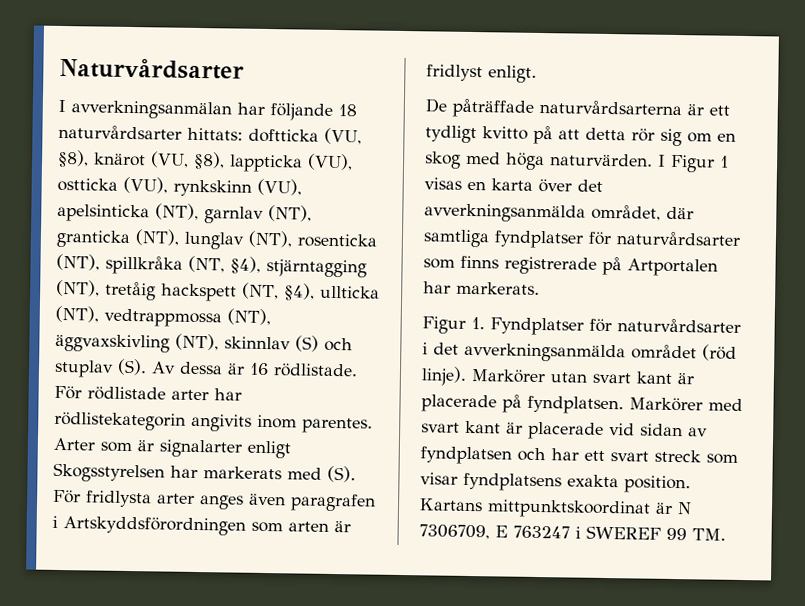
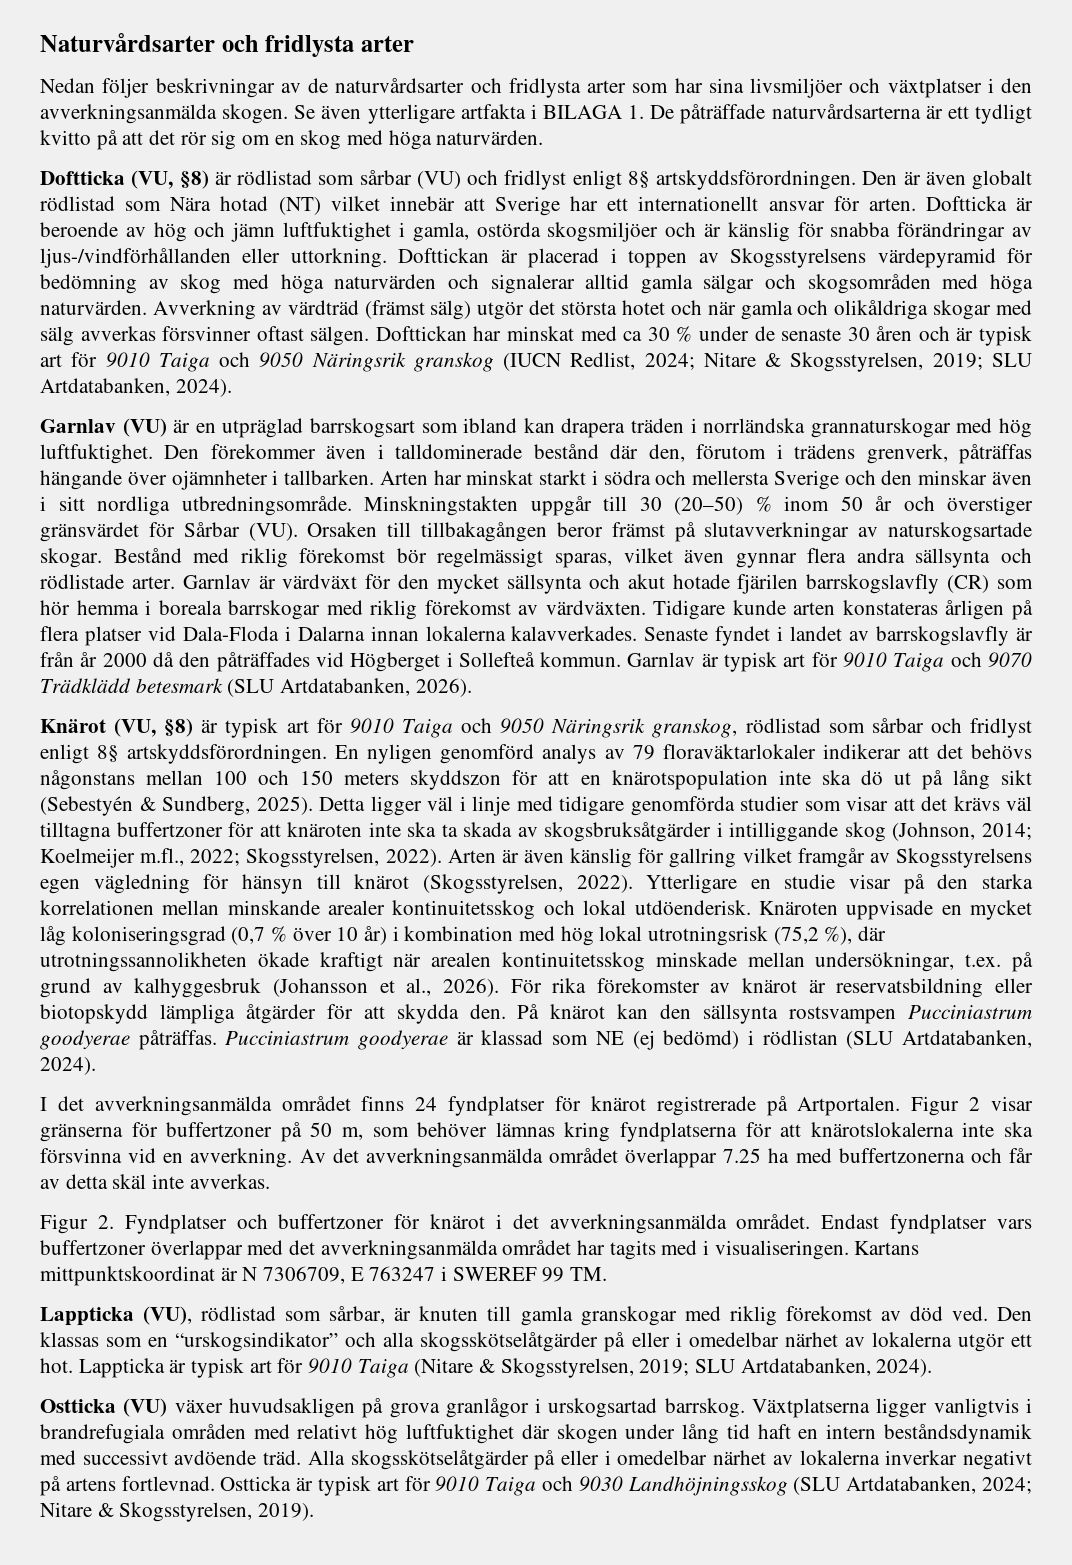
- Naturvårdsarter
- I avverkningsanmälan har följande 18 naturvårdsarter hittats: doftticka (VU, §8), knärot (VU, §8), lappticka (VU), ostticka (VU), rynkskinn (VU), apelsinticka (NT), garnlav (NT), granticka (NT), lunglav (NT), rosenticka (NT), spillkråka (NT, §4), stjärntagging (NT), tretåig hackspett (NT, §4), ullticka (NT), vedtrappmossa (NT), äggvaxskivling (NT), skinnlav (S) och stuplav (S). Av dessa är 16 rödlistade. För rödlistade arter har rödlistekategorin angivits inom parentes. Arter som är signalarter enligt Skogsstyrelsen har markerats med (S). För fridlysta arter anges även paragrafen i Artskyddsförordningen som arten är fridlyst enligt.
- De påträffade naturvårdsarterna är ett tydligt kvitto på att detta rör sig om en skog med höga naturvärden. I Figur 1 visas en karta över det avverkningsanmälda området, där samtliga fyndplatser för naturvårdsarter som finns registrerade på Artportalen har markerats.
- Figur 1. Fyndplatser för naturvårdsarter i det avverkningsanmälda området (röd linje). Markörer utan svart kant är placerade på fyndplatsen. Markörer med svart kant är placerade vid sidan av fyndplatsen och har ett svart streck som visar fyndplatsens exakta position.
+ Naturvårdsarter och fridlysta arter
+ Nedan följer beskrivningar av de naturvårdsarter och fridlysta arter som har sina livsmiljöer och växtplatser i den avverkningsanmälda skogen. Se även ytterligare artfakta i BILAGA 1. De påträffade naturvårdsarterna är ett tydligt kvitto på att det rör sig om en skog med höga naturvärden.
+ Doftticka (VU, §8) är rödlistad som sårbar (VU) och fridlyst enligt 8§ artskyddsförordningen. Den är även globalt rödlistad som Nära hotad (NT) vilket innebär att Sverige har ett internationellt ansvar för arten. Doftticka är beroende av hög och jämn luftfuktighet i gamla, ostörda skogsmiljöer och är känslig för snabba förändringar av ljus-/vindförhållanden eller uttorkning. Dofttickan är placerad i toppen av Skogsstyrelsens värdepyramid för bedömning av skog med höga naturvärden och signalerar alltid gamla sälgar och skogsområden med höga naturvärden. Avverkning av värdträd (främst sälg) utgör det största hotet och när gamla och olikåldriga skogar med sälg avverkas försvinner oftast sälgen. Dofttickan har minskat med ca 30 % under de senaste 30 åren och är typisk art för 9010 Taiga och 9050 Näringsrik granskog (IUCN Redlist, 2024; Nitare & Skogsstyrelsen, 2019; SLU Artdatabanken, 2024).
+ Garnlav (VU) är en utpräglad barrskogsart som ibland kan drapera träden i norrländska grannaturskogar med hög luftfuktighet. Den förekommer även i talldominerade bestånd där den, förutom i trädens grenverk, påträffas hängande över ojämnheter i tallbarken. Arten har minskat starkt i södra och mellersta Sverige och den minskar även i sitt nordliga utbredningsområde. Minskningstakten uppgår till 30 (20–50) % inom 50 år och överstiger gränsvärdet för Sårbar (VU). Orsaken till tillbakagången beror främst på slutavverkningar av naturskogsartade skogar. Bestånd med riklig förekomst bör regelmässigt sparas, vilket även gynnar flera andra sällsynta och rödlistade arter. Garnlav är värdväxt för den mycket sällsynta och akut hotade fjärilen barrskogslavfly (CR) som hör hemma i boreala barrskogar med riklig förekomst av värdväxten. Tidigare kunde arten konstateras årligen på flera platser vid Dala-Floda i Dalarna innan lokalerna kalavverkades. Senaste fyndet i landet av barrskogslavfly är från år 2000 då den påträffades vid Högberget i Sollefteå kommun. Garnlav är typisk art för 9010 Taiga och 9070 Trädklädd betesmark (SLU Artdatabanken, 2026).
+ Knärot (VU, §8) är typisk art för 9010 Taiga och 9050 Näringsrik granskog, rödlistad som sårbar och fridlyst enligt 8§ artskyddsförordningen. En nyligen genomförd analys av 79 floraväktarlokaler indikerar att det behövs någonstans mellan 100 och 150 meters skyddszon för att en knärotspopulation inte ska dö ut på lång sikt (Sebestyén & Sundberg, 2025). Detta ligger väl i linje med tidigare genomförda studier som visar att det krävs väl tilltagna buffertzoner för att knäroten inte ska ta skada av skogsbruksåtgärder i intilliggande skog (Johnson, 2014; Koelmeijer m.fl., 2022; Skogsstyrelsen, 2022). Arten är även känslig för gallring vilket framgår av Skogsstyrelsens egen vägledning för hänsyn till knärot (Skogsstyrelsen, 2022). Ytterligare en studie visar på den starka korrelationen mellan minskande arealer kontinuitetsskog och lokal utdöenderisk. Knäroten uppvisade en mycket låg koloniseringsgrad (0,7 % över 10 år) i kombination med hög lokal utrotningsrisk (75,2 %), där utrotningssannolikheten ökade kraftigt när arealen kontinuitetsskog minskade mellan undersökningar, t.ex. på grund av kalhyggesbruk (Johansson et al., 2026). För rika förekomster av knärot är reservatsbildning eller biotopskydd lämpliga åtgärder för att skydda den. På knärot kan den sällsynta rostsvampen Pucciniastrum goodyerae påträffas. Pucciniastrum goodyerae är klassad som NE (ej bedömd) i rödlistan (SLU Artdatabanken, 2024).
+ I det avverkningsanmälda området finns 24 fyndplatser för knärot registrerade på Artportalen. Figur 2 visar gränserna för buffertzoner på 50 m, som behöver lämnas kring fyndplatserna för att knärotslokalerna inte ska försvinna vid en avverkning. Av det avverkningsanmälda området överlappar 7.25 ha med buffertzonerna och får av detta skäl inte avverkas.
+ Figur 2. Fyndplatser och buffertzoner för knärot i det avverkningsanmälda området. Endast fyndplatser vars buffertzoner överlappar med det avverkningsanmälda området har tagits med i visualiseringen.
+ Lappticka (VU), rödlistad som sårbar, är knuten till gamla granskogar med riklig förekomst av död ved. Den klassas som en “urskogsindikator” och alla skogsskötselåtgärder på eller i omedelbar närhet av lokalerna utgör ett hot. Lappticka är typisk art för 9010 Taiga (Nitare & Skogsstyrelsen, 2019; SLU Artdatabanken, 2024).
+ Ostticka (VU) växer huvudsakligen på grova granlågor i urskogsartad barrskog. Växtplatserna ligger vanligtvis i brandrefugiala områden med relativt hög luftfuktighet där skogen under lång tid haft en intern beståndsdynamik med successivt avdöende träd. Alla skogsskötselåtgärder på eller i omedelbar närhet av lokalerna inverkar negativt på artens fortlevnad. Ostticka är typisk art för 9010 Taiga och 9030 Landhöjningsskog (SLU Artdatabanken, 2024; Nitare & Skogsstyrelsen, 2019).

